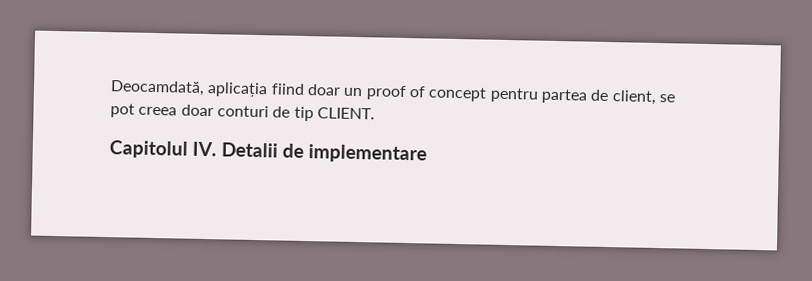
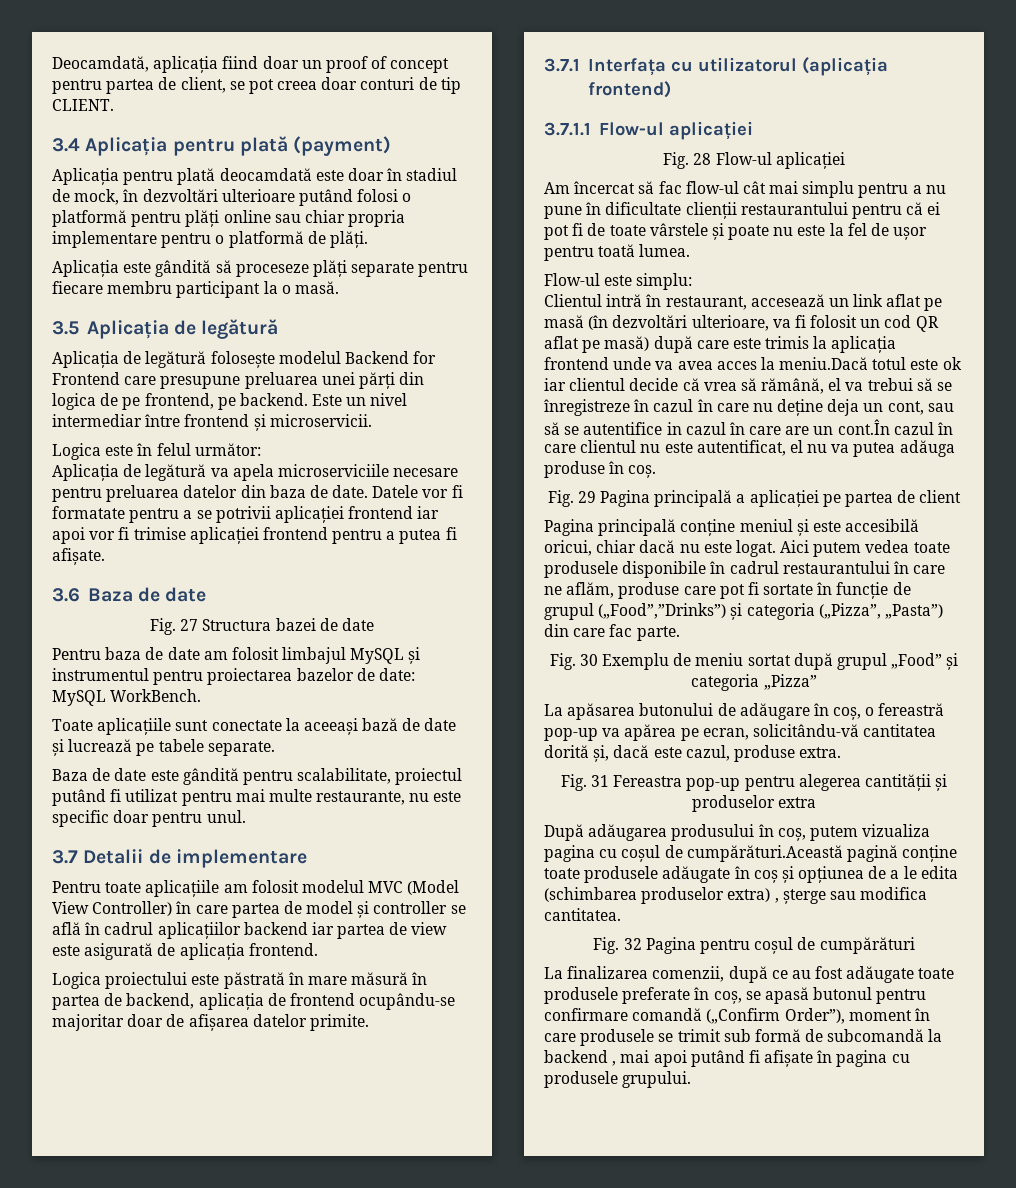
- Capitolul IV. Detalii de implementare
+ 3.4 Aplicația pentru plată (payment)
+ Aplicația pentru plată deocamdată este doar în stadiul de mock, în dezvoltări ulterioare putând folosi o platformă pentru plăți online sau chiar propria implementare pentru o platformă de plăți.
+ Aplicația este gândită să proceseze plăți separate pentru fiecare membru participant la o masă.
+ 3.5 Aplicația de legătură
+ Aplicația de legătură folosește modelul Backend for Frontend care presupune preluarea unei părți din logica de pe frontend, pe backend. Este un nivel intermediar între frontend și microservicii.
+ Logica este în felul următor:
+ Aplicația de legătură va apela microserviciile necesare pentru preluarea datelor din baza de date. Datele vor fi formatate pentru a se potrivii aplicației frontend iar apoi vor fi trimise aplicației frontend pentru a putea fi afișate.
+ 3.6 Baza de date
+ Fig. 27 Structura bazei de date
+ Pentru baza de date am folosit limbajul MySQL și instrumentul pentru proiectarea bazelor de date: MySQL WorkBench.
+ Toate aplicațiile sunt conectate la aceeași bază de date și lucrează pe tabele separate.
+ Baza de date este gândită pentru scalabilitate, proiectul putând fi utilizat pentru mai multe restaurante, nu este specific doar pentru unul.
+ 3.7 Detalii de implementare
+ Pentru toate aplicațiile am folosit modelul MVC (Model View Controller) în care partea de model și controller se află în cadrul aplicațiilor backend iar partea de view este asigurată de aplicația frontend.
+ Logica proiectului este păstrată în mare măsură în partea de backend, aplicația de frontend ocupându-se majoritar doar de afișarea datelor primite.
+ 3.7.1 Interfața cu utilizatorul (aplicația frontend)
+ 3.7.1.1 Flow-ul aplicației
+ Fig. 28 Flow-ul aplicației
+ Am încercat să fac flow-ul cât mai simplu pentru a nu pune în dificultate clienții restaurantului pentru că ei pot fi de toate vârstele și poate nu este la fel de ușor pentru toată lumea.
+ Flow-ul este simplu:
+ Clientul intră în restaurant, accesează un link aflat pe masă (în dezvoltări ulterioare, va fi folosit un cod QR aflat pe masă) după care este trimis la aplicația frontend unde va avea acces la meniu.Dacă totul este ok iar clientul decide că vrea să rămână, el va trebui să se înregistreze în cazul în care nu deține deja un cont, sau să se autentifice in cazul în care are un cont.În cazul în care clientul nu este autentificat, el nu va putea adăuga produse în coș.
+ Fig. 29 Pagina principală a aplicației pe partea de client
+ Pagina principală conține meniul și este accesibilă oricui, chiar dacă nu este logat. Aici putem vedea toate produsele disponibile în cadrul restaurantului în care ne aflăm, produse care pot fi sortate în funcție de grupul („Food”,”Drinks”) și categoria („Pizza”, „Pasta”) din care fac parte.
+ Fig. 30 Exemplu de meniu sortat după grupul „Food” și categoria „Pizza”
+ La apăsarea butonului de adăugare în coș, o fereastră pop-up va apărea pe ecran, solicitându-vă cantitatea dorită și, dacă este cazul, produse extra.
+ Fig. 31 Fereastra pop-up pentru alegerea cantității și produselor extra
+ După adăugarea produsului în coș, putem vizualiza pagina cu coșul de cumpărături.Această pagină conține toate produsele adăugate în coș și opțiunea de a le edita (schimbarea produselor extra) , șterge sau modifica cantitatea.
+ Fig. 32 Pagina pentru coșul de cumpărături
+ La finalizarea comenzii, după ce au fost adăugate toate produsele preferate în coș, se apasă butonul pentru confirmare comandă („Confirm Order”), moment în care produsele se trimit sub formă de subcomandă la backend , mai apoi putând fi afișate în pagina cu produsele grupului.

